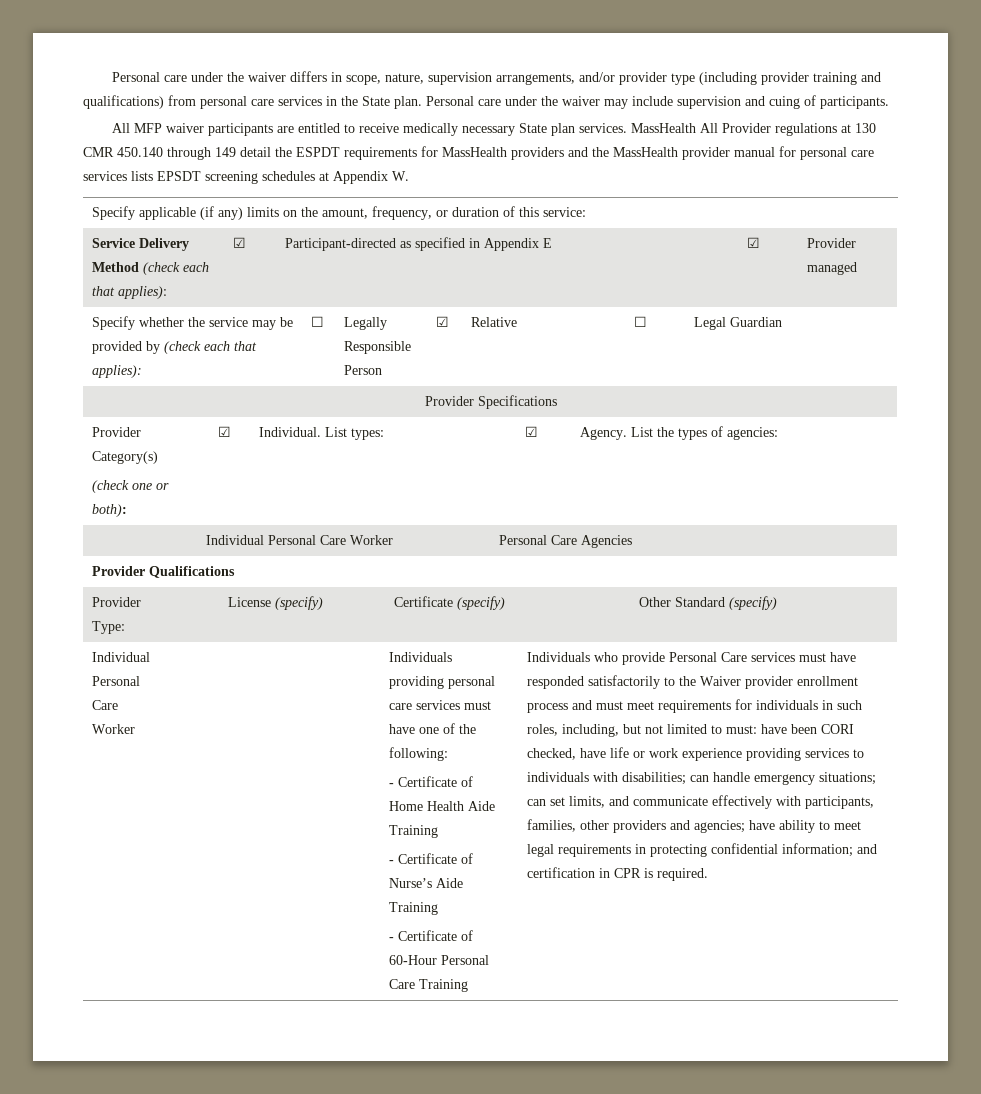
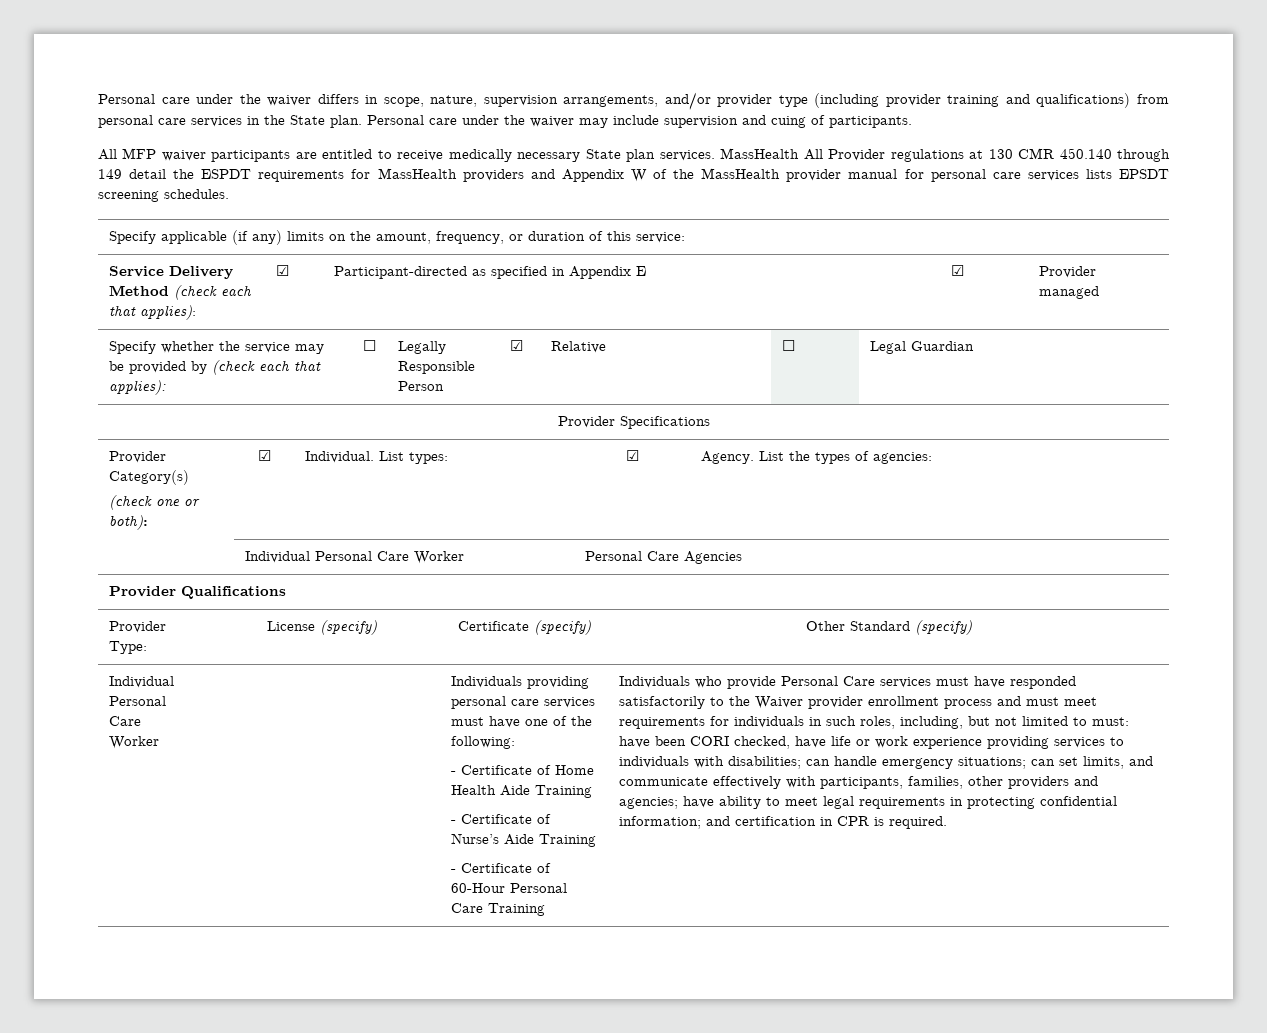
- MassHealth All Provider regulations at 130 CMR 450.140 through 149 detail the ESPDT requirements for MassHealth providers and the MassHealth provider manual for personal care services lists EPSDT screening schedules at Appendix W.
+ MassHealth All Provider regulations at 130 CMR 450.140 through 149 detail the ESPDT requirements for MassHealth providers and Appendix W of the MassHealth provider manual for personal care services lists EPSDT screening schedules.

